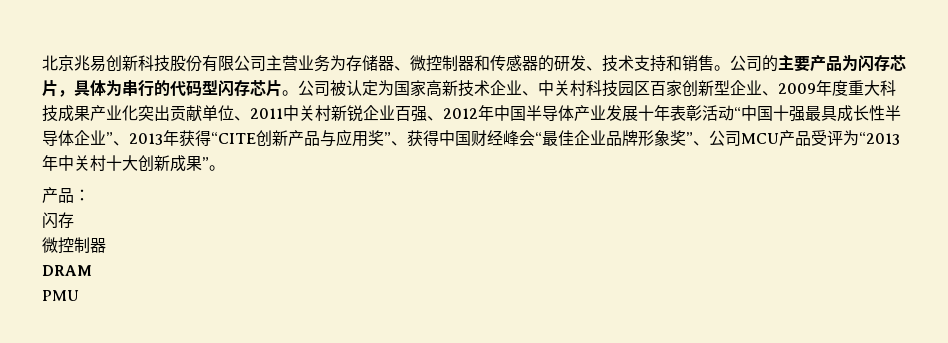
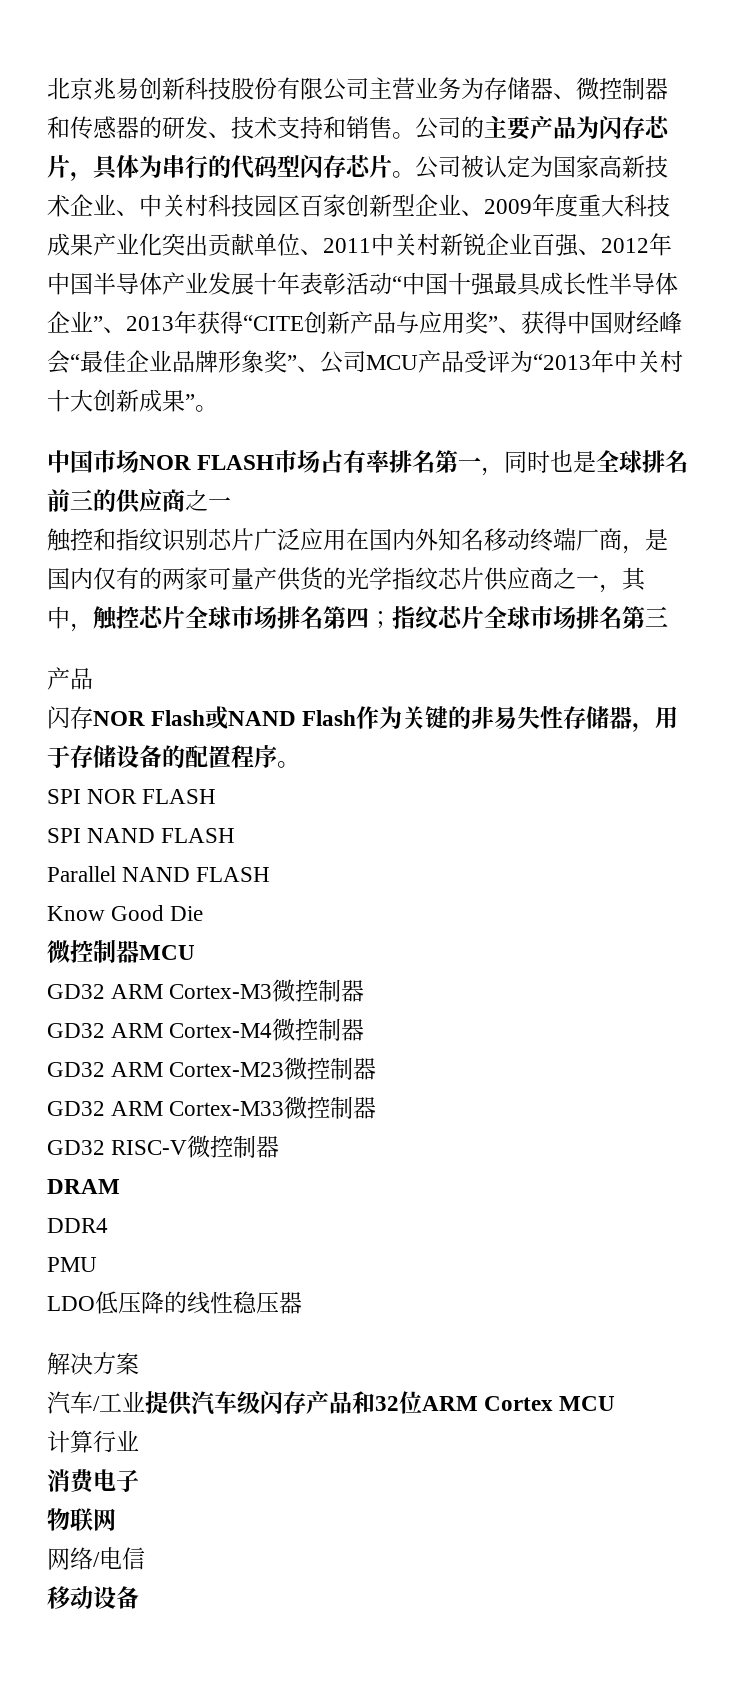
- 产品：
- 闪存
- 微控制器
+ 中国市场NOR FLASH市场占有率排名第一，同时也是全球排名前三的供应商之一
+ 触控和指纹识别芯片广泛应用在国内外知名移动终端厂商，是国内仅有的两家可量产供货的光学指纹芯片供应商之一，其中，触控芯片全球市场排名第四；指纹芯片全球市场排名第三
+ 产品
+ 闪存NOR Flash或NAND Flash作为关键的非易失性存储器，用于存储设备的配置程序。
+ SPI NOR FLASH
+ SPI NAND FLASH
+ Parallel NAND FLASH
+ Know Good Die
+ 微控制器MCU
+ GD32 ARM Cortex-M3微控制器
+ GD32 ARM Cortex-M4微控制器
+ GD32 ARM Cortex-M23微控制器
+ GD32 ARM Cortex-M33微控制器
+ GD32 RISC-V微控制器
+ DDR4
+ LDO低压降的线性稳压器
+ 解决方案
+ 汽车/工业提供汽车级闪存产品和32位ARM Cortex MCU
+ 计算行业
+ 消费电子
+ 物联网
+ 网络/电信
+ 移动设备

